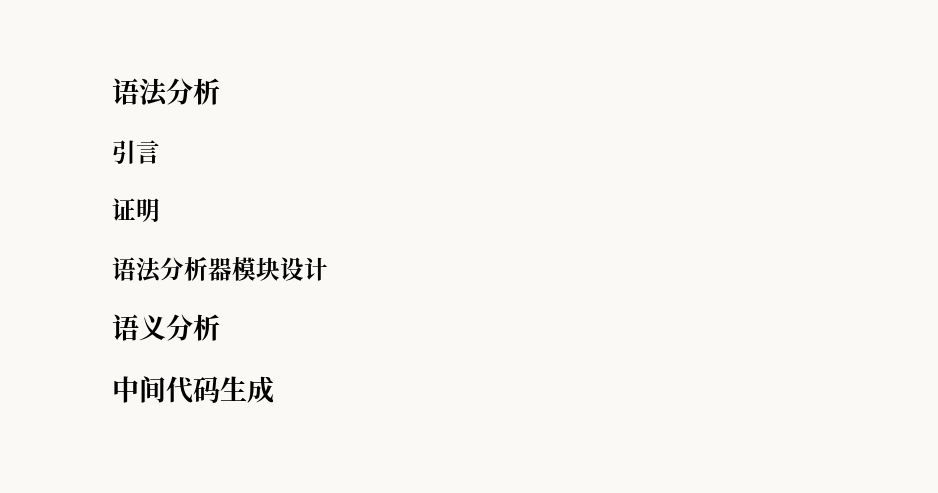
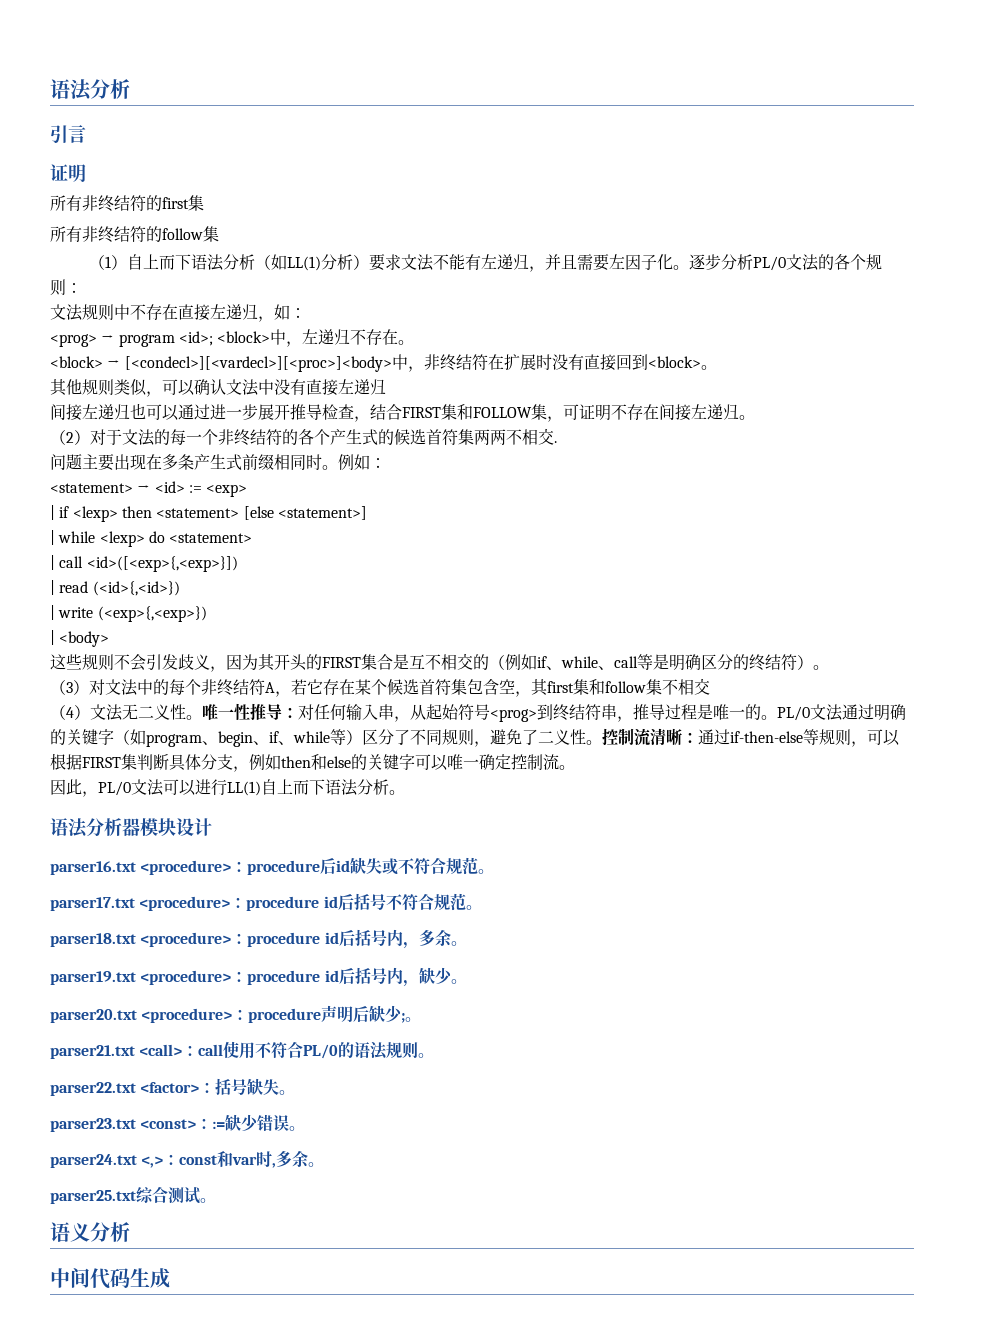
+ 所有非终结符的first集
+ 所有非终结符的follow集
+ （1）自上而下语法分析（如LL(1)分析）要求文法不能有左递归，并且需要左因子化。逐步分析PL/0文法的各个规则：
+ 文法规则中不存在直接左递归，如：
+ <prog> → program <id>; <block>中，左递归不存在。
+ <block> → [<condecl>][<vardecl>][<proc>]<body>中，非终结符在扩展时没有直接回到<block>。
+ 其他规则类似，可以确认文法中没有直接左递归
+ 间接左递归也可以通过进一步展开推导检查，结合FIRST集和FOLLOW集，可证明不存在间接左递归。
+ （2）对于文法的每一个非终结符的各个产生式的候选首符集两两不相交.
+ 问题主要出现在多条产生式前缀相同时。例如：
+ <statement> → <id> := <exp>
+ | if <lexp> then <statement> [else <statement>]
+ | while <lexp> do <statement>
+ | call <id>([<exp>{,<exp>}])
+ | read (<id>{,<id>})
+ | write (<exp>{,<exp>})
+ | <body>
+ 这些规则不会引发歧义，因为其开头的FIRST集合是互不相交的（例如if、while、call等是明确区分的终结符）。
+ （3）对文法中的每个非终结符A，若它存在某个候选首符集包含空，其first集和follow集不相交
+ （4）文法无二义性。唯一性推导：对任何输入串，从起始符号<prog>到终结符串，推导过程是唯一的。PL/0文法通过明确的关键字（如program、begin、if、while等）区分了不同规则，避免了二义性。控制流清晰：通过if-then-else等规则，可以根据FIRST集判断具体分支，例如then和else的关键字可以唯一确定控制流。
+ 因此，PL/0文法可以进行LL(1)自上而下语法分析。
+ parser16.txt <procedure>：procedure后id缺失或不符合规范。
+ parser17.txt <procedure>：procedure id后括号不符合规范。
+ parser18.txt <procedure>：procedure id后括号内，多余。
+ parser19.txt <procedure>：procedure id后括号内，缺少。
+ parser20.txt <procedure>：procedure声明后缺少;。
+ parser21.txt <call>：call使用不符合PL/0的语法规则。
+ parser22.txt <factor>：括号缺失。
+ parser23.txt <const>：:=缺少错误。
+ parser24.txt <,>：const和var时,多余。
+ parser25.txt综合测试。

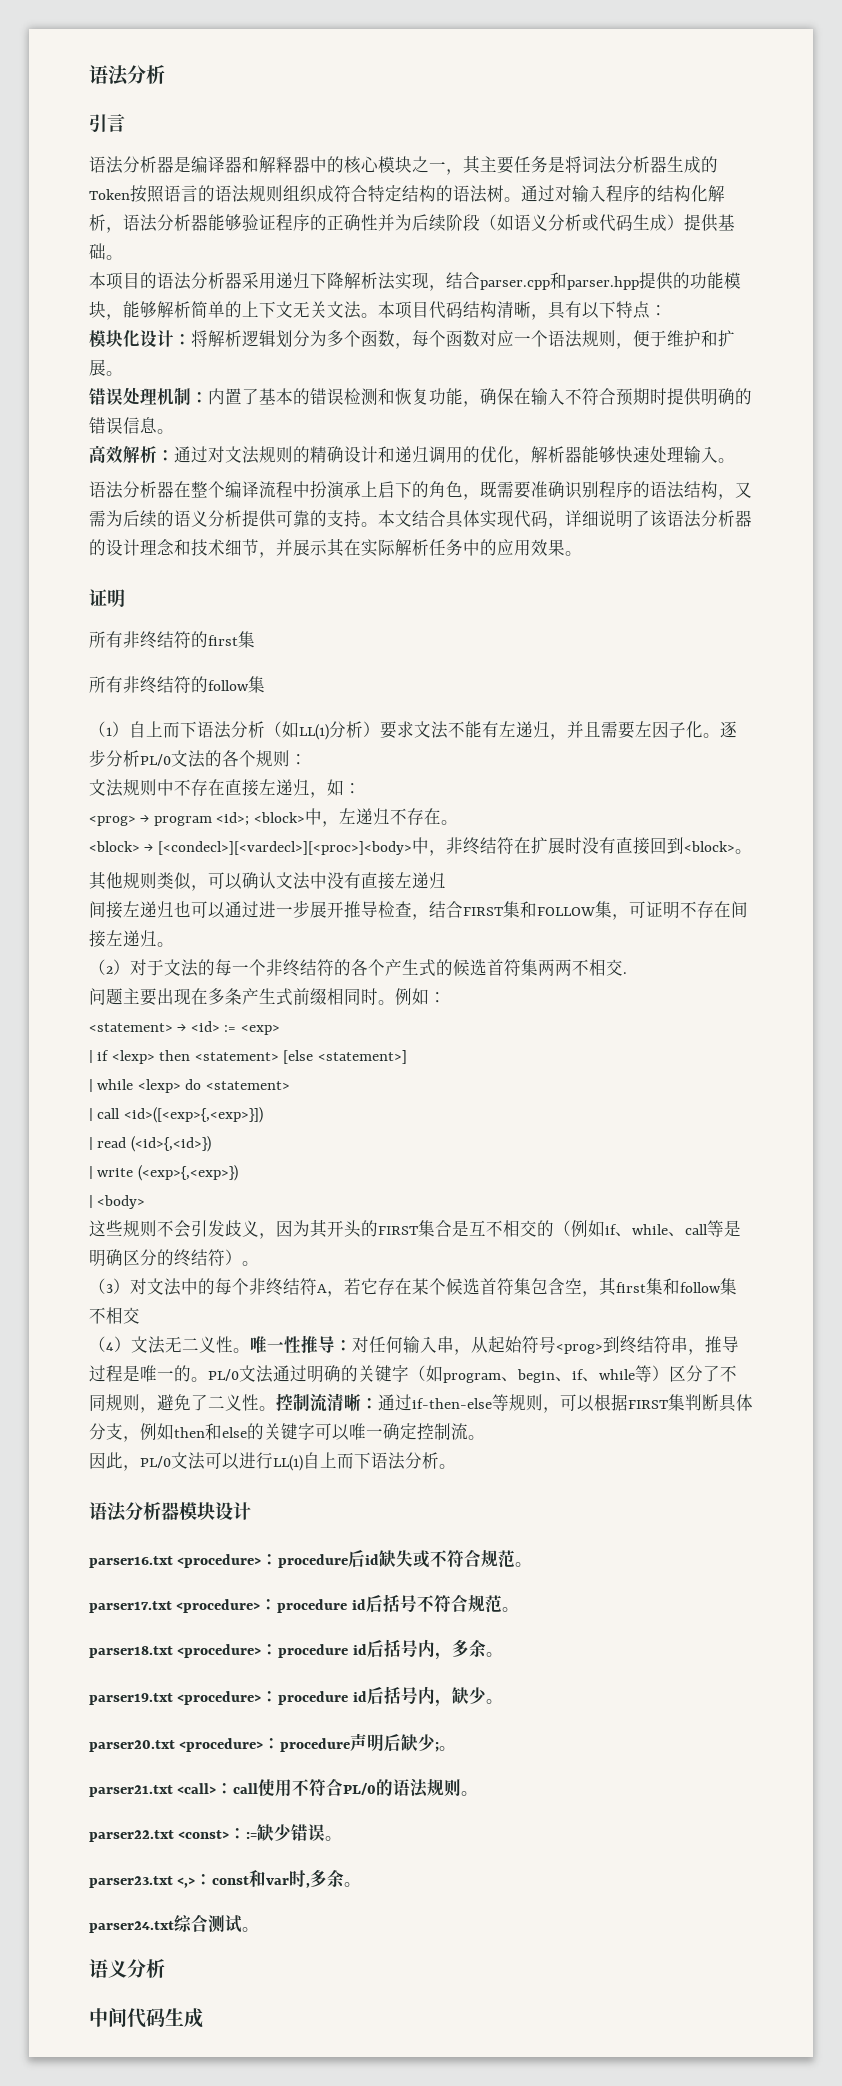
+ 语法分析器是编译器和解释器中的核心模块之一，其主要任务是将词法分析器生成的Token按照语言的语法规则组织成符合特定结构的语法树。通过对输入程序的结构化解析，语法分析器能够验证程序的正确性并为后续阶段（如语义分析或代码生成）提供基础。
+ 本项目的语法分析器采用递归下降解析法实现，结合parser.cpp和parser.hpp提供的功能模块，能够解析简单的上下文无关文法。本项目代码结构清晰，具有以下特点：
+ 模块化设计：将解析逻辑划分为多个函数，每个函数对应一个语法规则，便于维护和扩展。
+ 错误处理机制：内置了基本的错误检测和恢复功能，确保在输入不符合预期时提供明确的错误信息。
+ 高效解析：通过对文法规则的精确设计和递归调用的优化，解析器能够快速处理输入。
+ 语法分析器在整个编译流程中扮演承上启下的角色，既需要准确识别程序的语法结构，又需为后续的语义分析提供可靠的支持。本文结合具体实现代码，详细说明了该语法分析器的设计理念和技术细节，并展示其在实际解析任务中的应用效果。
- parser22.txt <factor>：括号缺失。
- parser23.txt <const>：:=缺少错误。
+ parser22.txt <const>：:=缺少错误。
- parser24.txt <,>：const和var时,多余。
+ parser23.txt <,>：const和var时,多余。
- parser25.txt综合测试。
+ parser24.txt综合测试。

